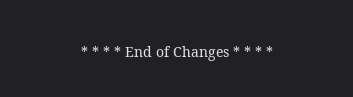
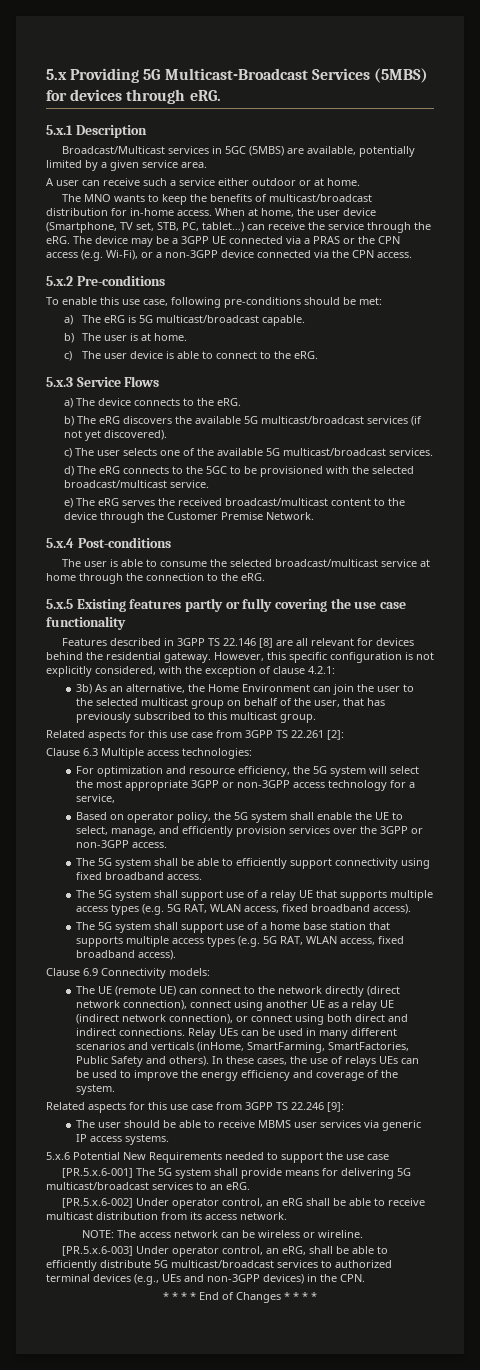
+ 5.x Providing 5G Multicast-Broadcast Services (5MBS) for devices through eRG.
+ 5.x.1 Description
+ Broadcast/Multicast services in 5GC (5MBS) are available, potentially limited by a given service area.
+ A user can receive such a service either outdoor or at home.
+ The MNO wants to keep the benefits of multicast/broadcast distribution for in-home access. When at home, the user device (Smartphone, TV set, STB, PC, tablet…) can receive the service through the eRG. The device may be a 3GPP UE connected via a PRAS or the CPN access (e.g. Wi-Fi), or a non-3GPP device connected via the CPN access.
+ 5.x.2 Pre-conditions
+ To enable this use case, following pre-conditions should be met:
+ a) The eRG is 5G multicast/broadcast capable.
+ b) The user is at home.
+ c) The user device is able to connect to the eRG.
+ 5.x.3 Service Flows
+ a) The device connects to the eRG.
+ b) The eRG discovers the available 5G multicast/broadcast services (if not yet discovered).
+ c) The user selects one of the available 5G multicast/broadcast services.
+ d) The eRG connects to the 5GC to be provisioned with the selected broadcast/multicast service.
+ e) The eRG serves the received broadcast/multicast content to the device through the Customer Premise Network.
+ 5.x.4 Post-conditions
+ The user is able to consume the selected broadcast/multicast service at home through the connection to the eRG.
+ 5.x.5 Existing features partly or fully covering the use case functionality
+ Features described in 3GPP TS 22.146 [8] are all relevant for devices behind the residential gateway. However, this specific configuration is not explicitly considered, with the exception of clause 4.2.1:
+ 3b) As an alternative, the Home Environment can join the user to the selected multicast group on behalf of the user, that has previously subscribed to this multicast group.
+ Related aspects for this use case from 3GPP TS 22.261 [2]:
+ Clause 6.3 Multiple access technologies:
+ For optimization and resource efficiency, the 5G system will select the most appropriate 3GPP or non-3GPP access technology for a service,
+ Based on operator policy, the 5G system shall enable the UE to select, manage, and efficiently provision services over the 3GPP or non-3GPP access.
+ The 5G system shall be able to efficiently support connectivity using fixed broadband access.
+ The 5G system shall support use of a relay UE that supports multiple access types (e.g. 5G RAT, WLAN access, fixed broadband access).
+ The 5G system shall support use of a home base station that supports multiple access types (e.g. 5G RAT, WLAN access, fixed broadband access).
+ Clause 6.9 Connectivity models:
+ The UE (remote UE) can connect to the network directly (direct network connection), connect using another UE as a relay UE (indirect network connection), or connect using both direct and indirect connections. Relay UEs can be used in many different scenarios and verticals (inHome, SmartFarming, SmartFactories, Public Safety and others). In these cases, the use of relays UEs can be used to improve the energy efficiency and coverage of the system.
+ Related aspects for this use case from 3GPP TS 22.246 [9]:
+ The user should be able to receive MBMS user services via generic IP access systems.
+ 5.x.6 Potential New Requirements needed to support the use case
+ [PR.5.x.6-001] The 5G system shall provide means for delivering 5G multicast/broadcast services to an eRG.
+ [PR.5.x.6-002] Under operator control, an eRG shall be able to receive multicast distribution from its access network.
+ NOTE: The access network can be wireless or wireline.
+ [PR.5.x.6-003] Under operator control, an eRG, shall be able to efficiently distribute 5G multicast/broadcast services to authorized terminal devices (e.g., UEs and non-3GPP devices) in the CPN.

